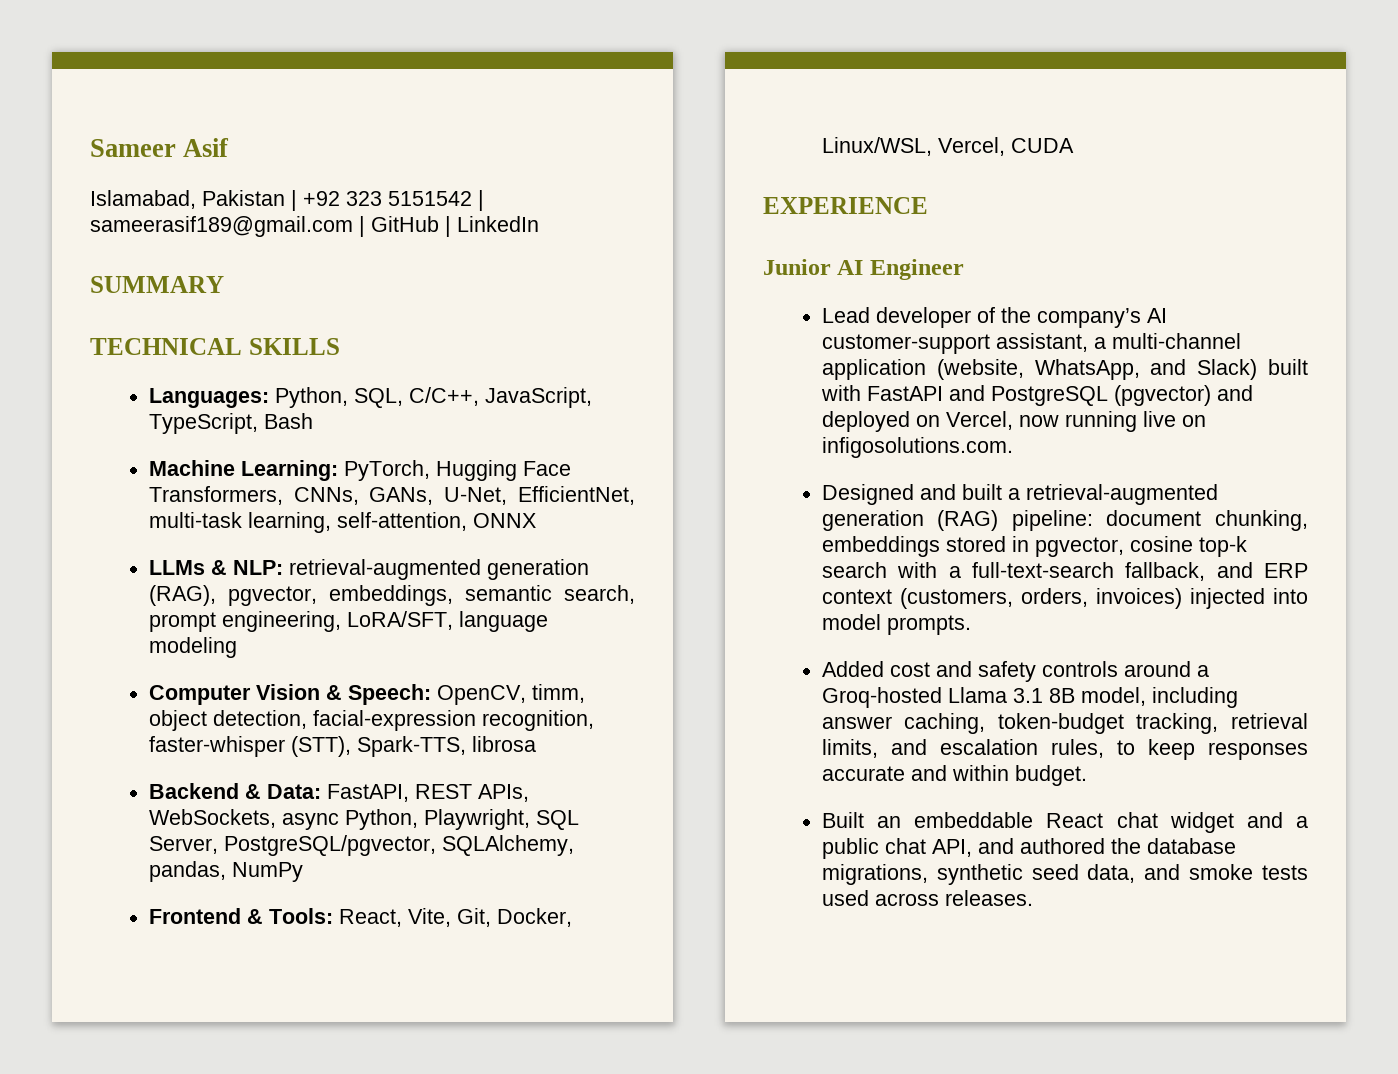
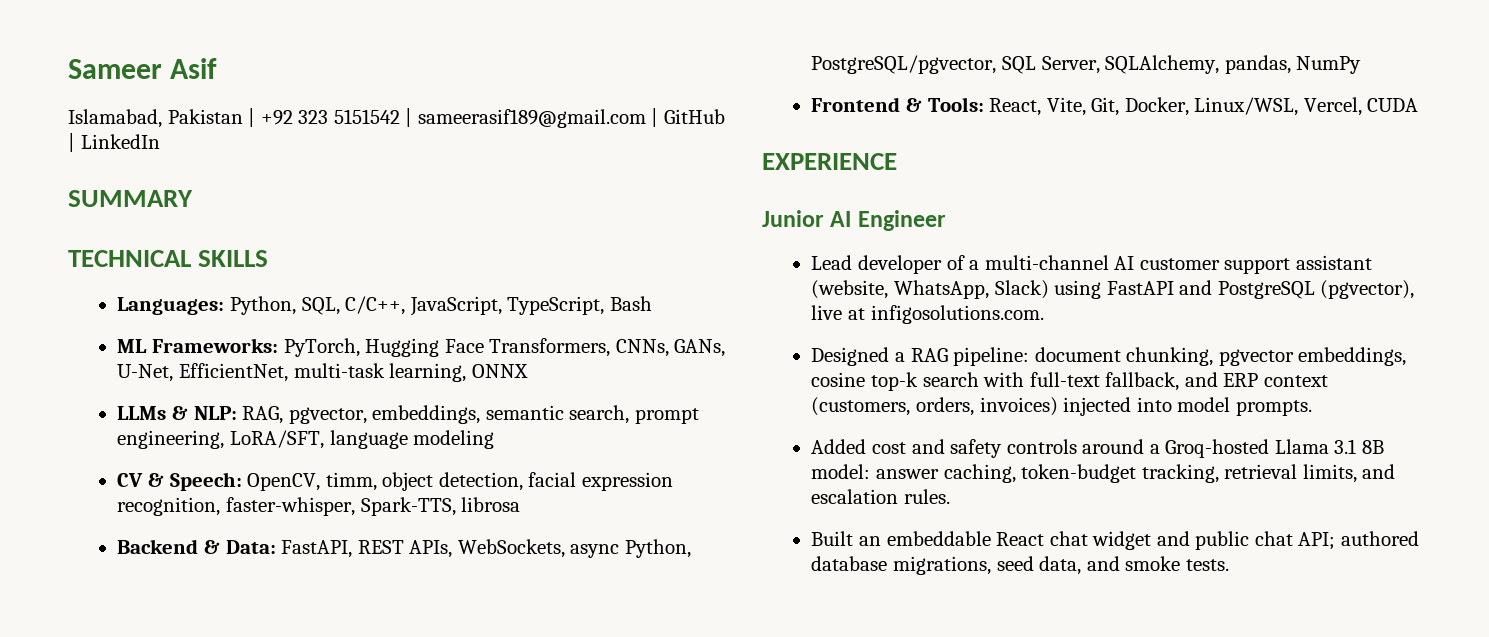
- Machine Learning: PyTorch, Hugging Face Transformers, CNNs, GANs, U-Net, EfficientNet, multi-task learning, self-attention, ONNX
+ ML Frameworks: PyTorch, Hugging Face Transformers, CNNs, GANs, U-Net, EfficientNet, multi-task learning, ONNX
- LLMs & NLP: retrieval-augmented generation (RAG), pgvector, embeddings, semantic search, prompt engineering, LoRA/SFT, language modeling
+ LLMs & NLP: RAG, pgvector, embeddings, semantic search, prompt engineering, LoRA/SFT, language modeling
- Computer Vision & Speech: OpenCV, timm, object detection, facial-expression recognition, faster-whisper (STT), Spark-TTS, librosa
+ CV & Speech: OpenCV, timm, object detection, facial expression recognition, faster-whisper, Spark-TTS, librosa
- Backend & Data: FastAPI, REST APIs, WebSockets, async Python, Playwright, SQL Server, PostgreSQL/pgvector, SQLAlchemy, pandas, NumPy
+ Backend & Data: FastAPI, REST APIs, WebSockets, async Python, PostgreSQL/pgvector, SQL Server, SQLAlchemy, pandas, NumPy
- Lead developer of the company’s AI customer-support assistant, a multi-channel application (website, WhatsApp, and Slack) built with FastAPI and PostgreSQL (pgvector) and deployed on Vercel, now running live on infigosolutions.com.
- Designed and built a retrieval-augmented generation (RAG) pipeline: document chunking, embeddings stored in pgvector, cosine top-k search with a full-text-search fallback, and ERP context (customers, orders, invoices) injected into model prompts.
+ Lead developer of a multi-channel AI customer support assistant (website, WhatsApp, Slack) using FastAPI and PostgreSQL (pgvector), live at infigosolutions.com.
+ Designed a RAG pipeline: document chunking, pgvector embeddings, cosine top-k search with full-text fallback, and ERP context (customers, orders, invoices) injected into model prompts.
- Added cost and safety controls around a Groq-hosted Llama 3.1 8B model, including answer caching, token-budget tracking, retrieval limits, and escalation rules, to keep responses accurate and within budget.
+ Added cost and safety controls around a Groq-hosted Llama 3.1 8B model: answer caching, token-budget tracking, retrieval limits, and escalation rules.
- Built an embeddable React chat widget and a public chat API, and authored the database migrations, synthetic seed data, and smoke tests used across releases.
+ Built an embeddable React chat widget and public chat API; authored database migrations, seed data, and smoke tests.

